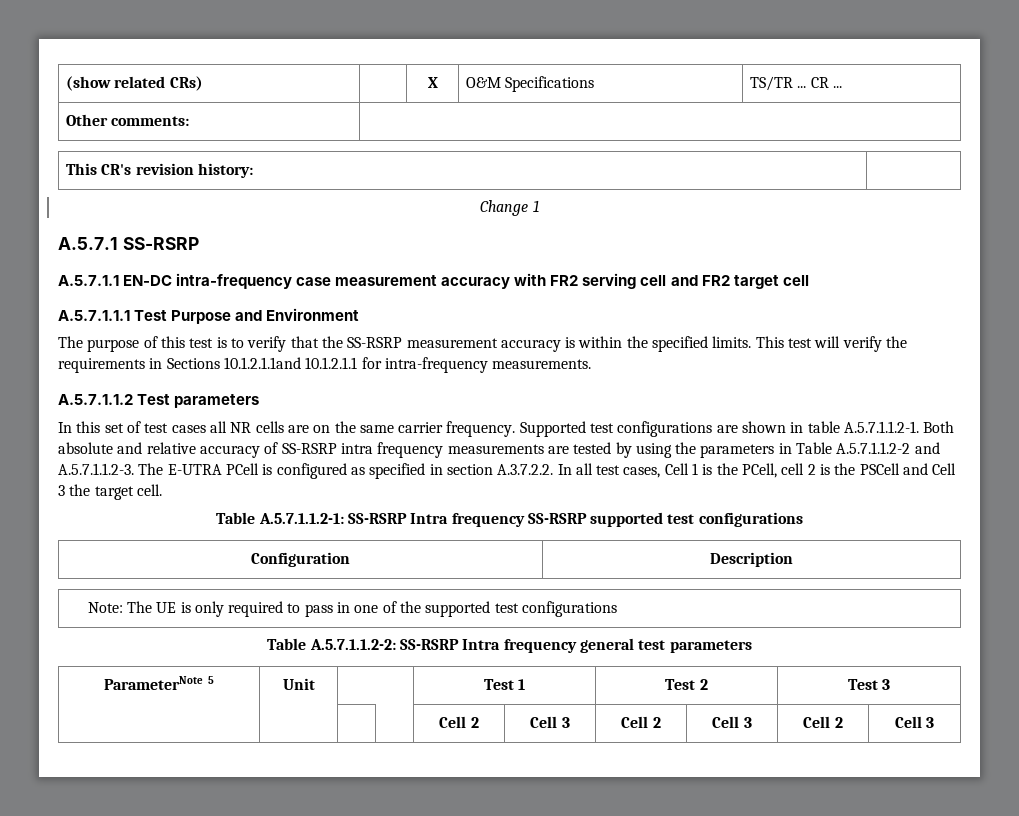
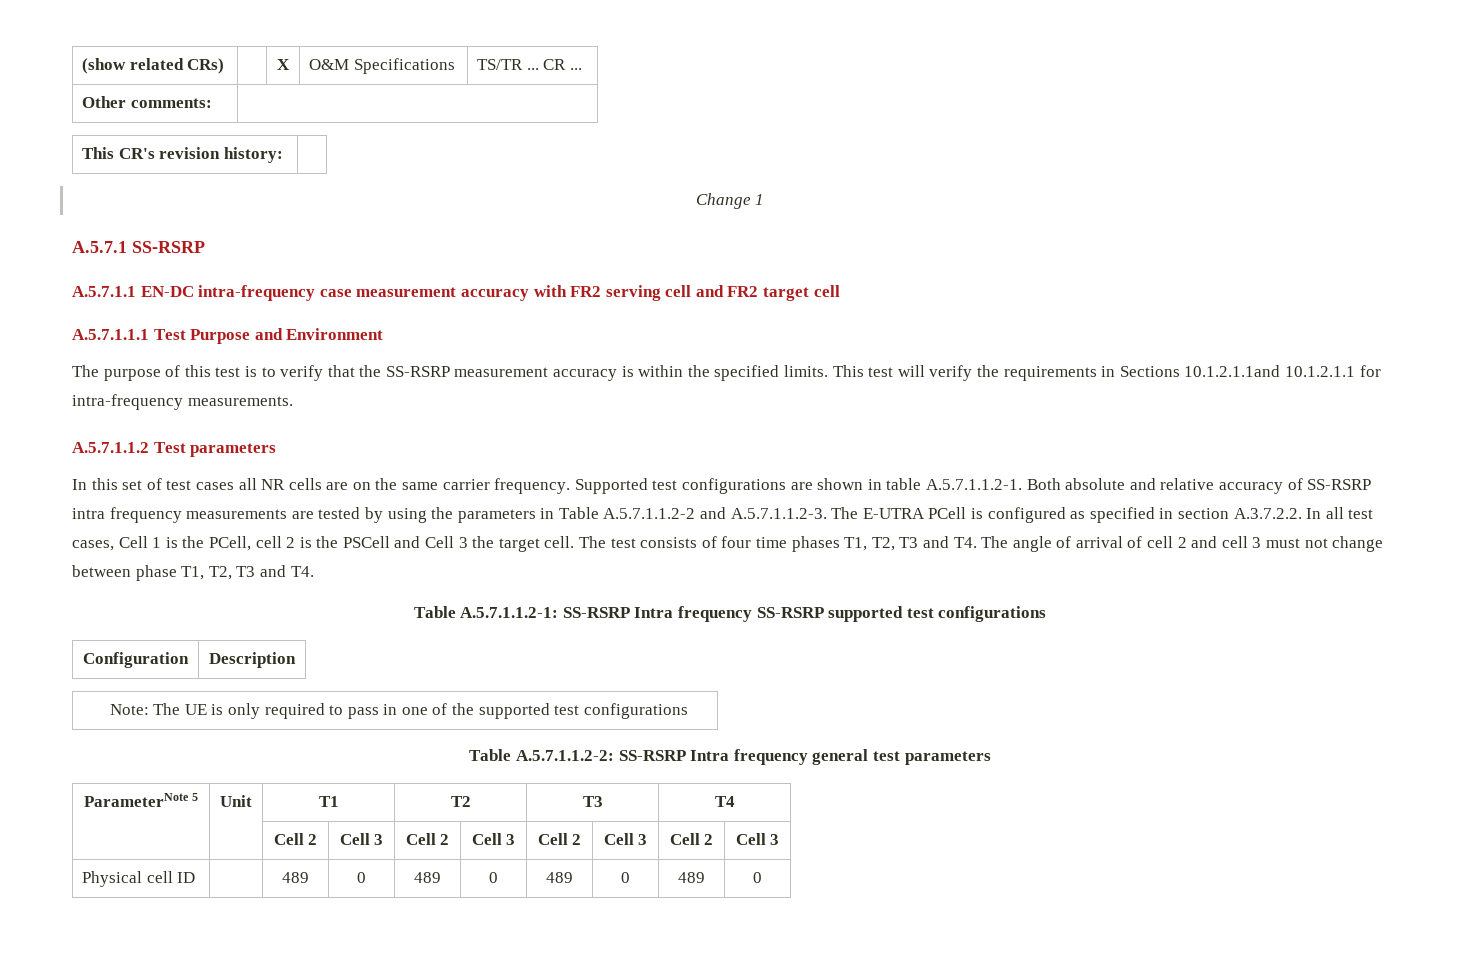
+ The test consists of four time phases T1, T2, T3 and T4. The angle of arrival of cell 2 and cell 3 must not change between phase T1, T2, T3 and T4.
- ParameterNote 5 | Unit | | Test 1 | Test 2 | Test 3
- | | | | Cell 2 | Cell 3 | Cell 2 | Cell 3 | Cell 2 | Cell 3
+ ParameterNote 5 | Unit | T1 | T2 | T3 | T4
+ | | Cell 2 | Cell 3 | Cell 2 | Cell 3 | Cell 2 | Cell 3 | Cell 2 | Cell 3
+ Physical cell ID | | 489 | 0 | 489 | 0 | 489 | 0 | 489 | 0

